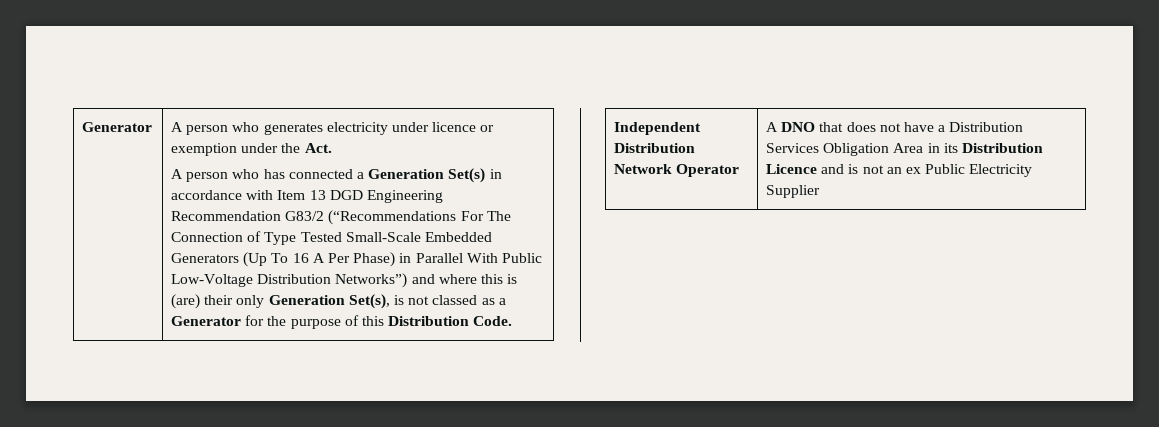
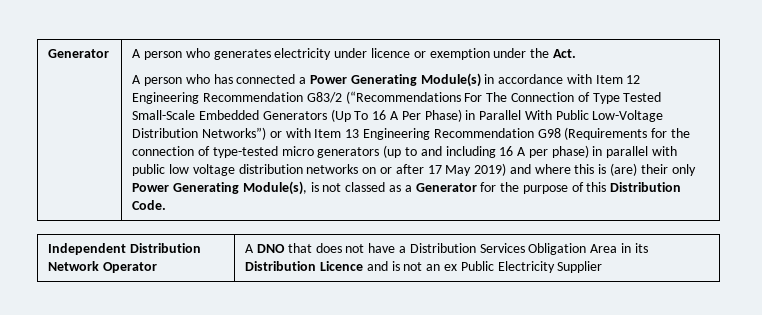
- A person who has connected a Generation Set(s) in accordance with Item 13 DGD Engineering Recommendation G83/2 (“Recommendations For The Connection of Type Tested Small-Scale Embedded Generators (Up To 16 A Per Phase) in Parallel With Public Low-Voltage Distribution Networks”) and where this is (are) their only Generation Set(s), is not classed as a Generator for the purpose of this Distribution Code.
+ A person who has connected a Power Generating Module(s) in accordance with Item 12 Engineering Recommendation G83/2 (“Recommendations For The Connection of Type Tested Small-Scale Embedded Generators (Up To 16 A Per Phase) in Parallel With Public Low-Voltage Distribution Networks”) or with Item 13 Engineering Recommendation G98 (Requirements for the connection of type-tested micro generators (up to and including 16 A per phase) in parallel with public low voltage distribution networks on or after 17 May 2019) and where this is (are) their only Power Generating Module(s), is not classed as a Generator for the purpose of this Distribution Code.

